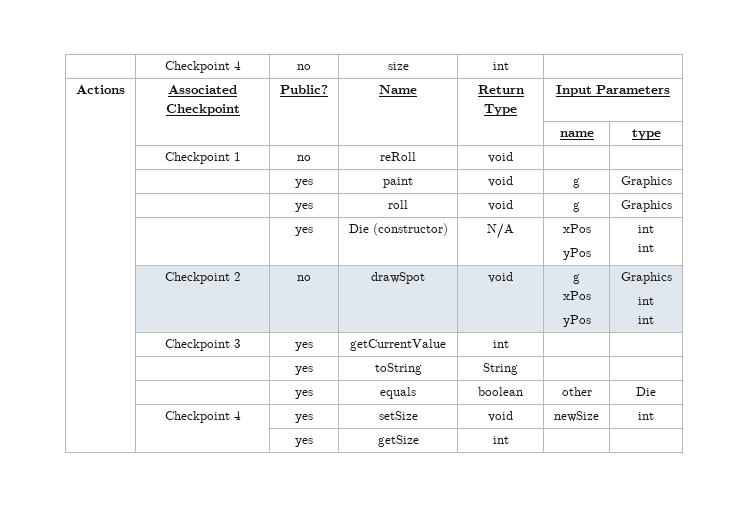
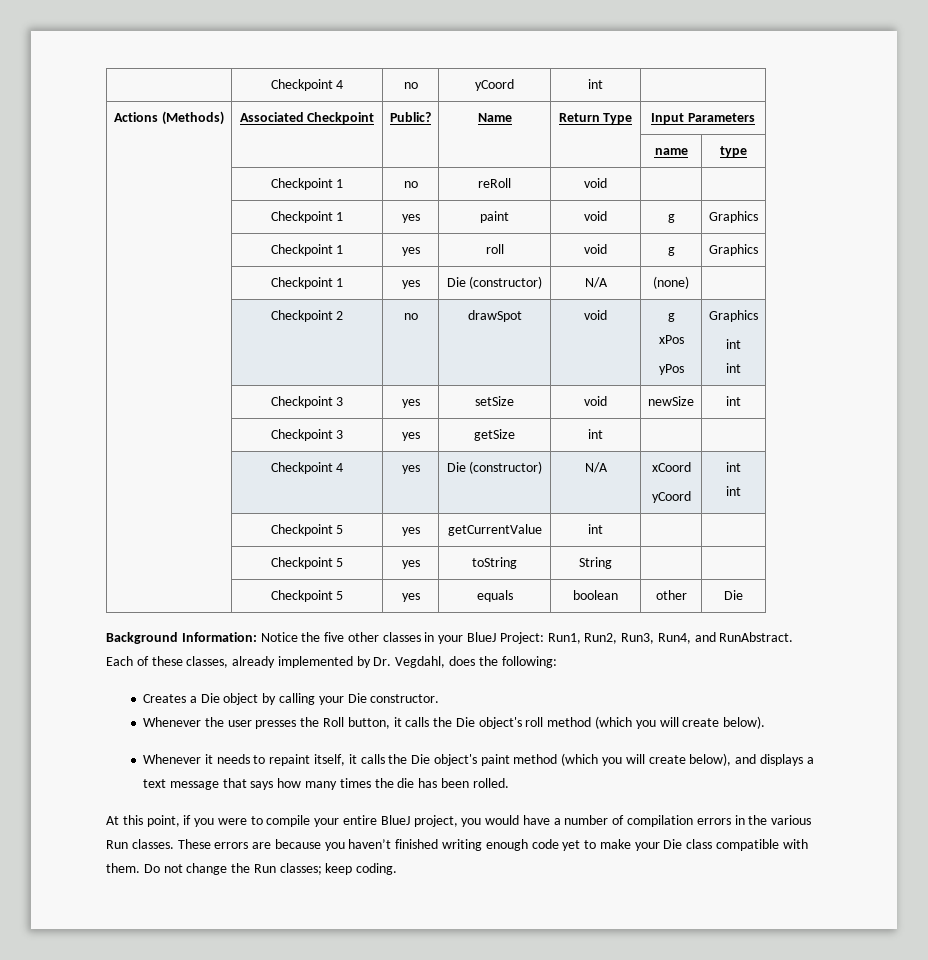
- | Checkpoint 4 | no | size | int |
+ | Checkpoint 4 | no | yCoord | int |
- Actions | Associated Checkpoint | Public? | Name | Return Type | Input Parameters
+ Actions (Methods) | Associated Checkpoint | Public? | Name | Return Type | Input Parameters
- | | yes | paint | void | g | Graphics
+ | Checkpoint 1 | yes | paint | void | g | Graphics
- | | yes | roll | void | g | Graphics
+ | Checkpoint 1 | yes | roll | void | g | Graphics
- | | yes | Die (constructor) | N/A | xPos
- yPos | int
- int
+ | Checkpoint 1 | yes | Die (constructor) | N/A | (none) |
- | Checkpoint 3 | yes | getCurrentValue | int | |
+ | Checkpoint 3 | yes | setSize | void | newSize | int
+ | Checkpoint 3 | yes | getSize | int | |
+ | Checkpoint 4 | yes | Die (constructor) | N/A | xCoord
+ yCoord | int
+ int
+ | Checkpoint 5 | yes | getCurrentValue | int | |
- | | yes | toString | String | |
+ | Checkpoint 5 | yes | toString | String | |
- | | yes | equals | boolean | other | Die
+ | Checkpoint 5 | yes | equals | boolean | other | Die
- | Checkpoint 4 | yes | setSize | void | newSize | int
- | | yes | getSize | int | |
+ Background Information: Notice the five other classes in your BlueJ Project: Run1, Run2, Run3, Run4, and RunAbstract. Each of these classes, already implemented by Dr. Vegdahl, does the following:
+ Creates a Die object by calling your Die constructor.
+ Whenever the user presses the Roll button, it calls the Die object's roll method (which you will create below).
+ Whenever it needs to repaint itself, it calls the Die object's paint method (which you will create below), and displays a text message that says how many times the die has been rolled.
+ At this point, if you were to compile your entire BlueJ project, you would have a number of compilation errors in the various Run classes. These errors are because you haven’t finished writing enough code yet to make your Die class compatible with them. Do not change the Run classes; keep coding.

